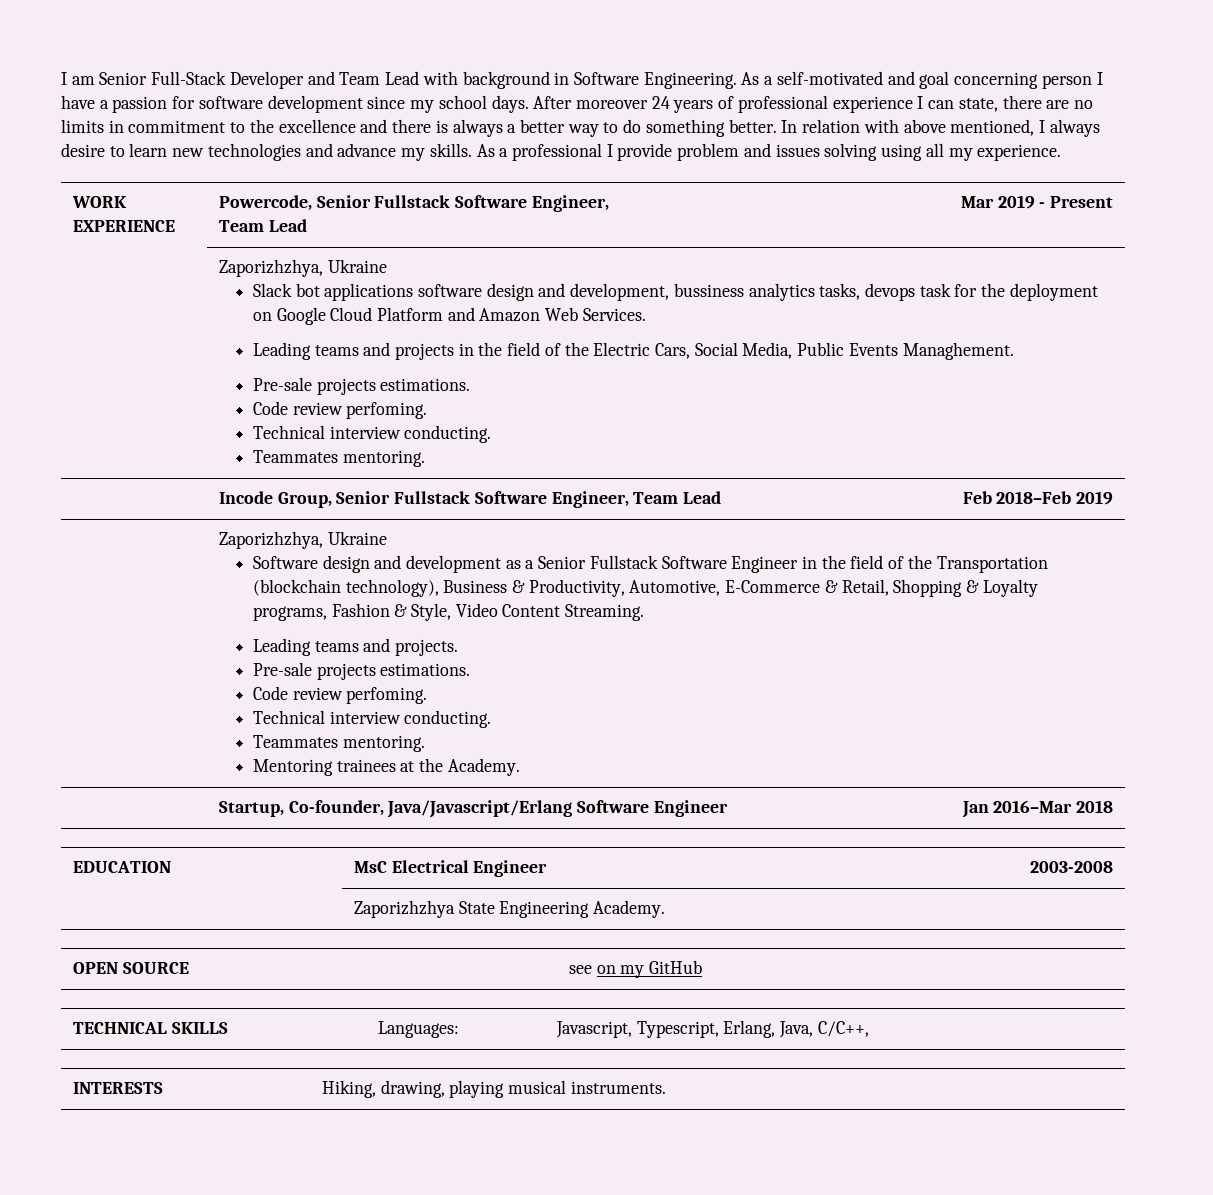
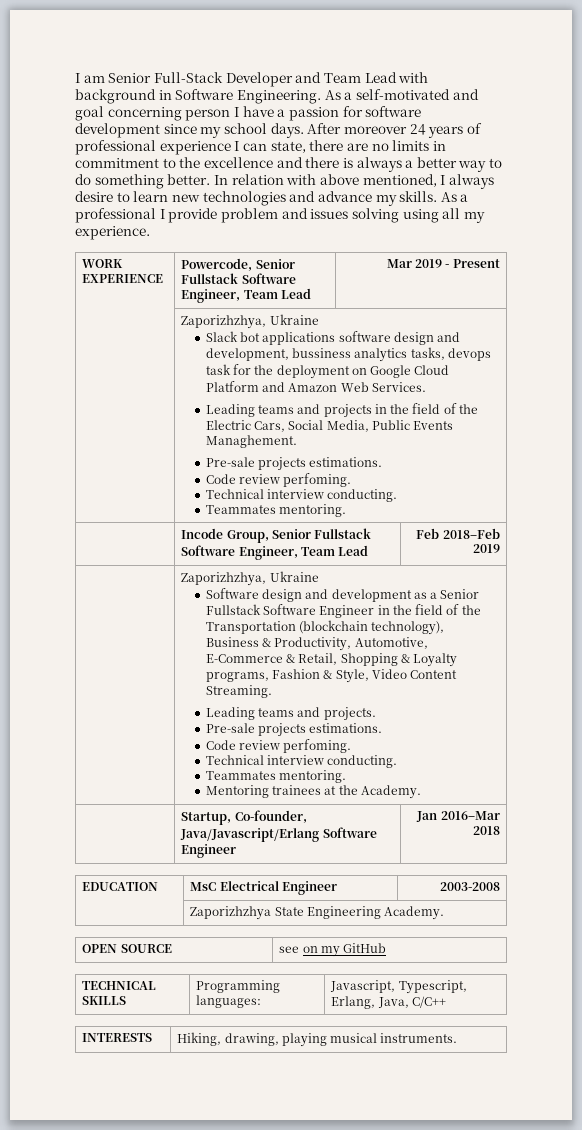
- TECHNICAL SKILLS | Languages: | Javascript, Typescript, Erlang, Java, C/C++,
+ TECHNICAL SKILLS | Programming languages: | Javascript, Typescript, Erlang, Java, C/C++

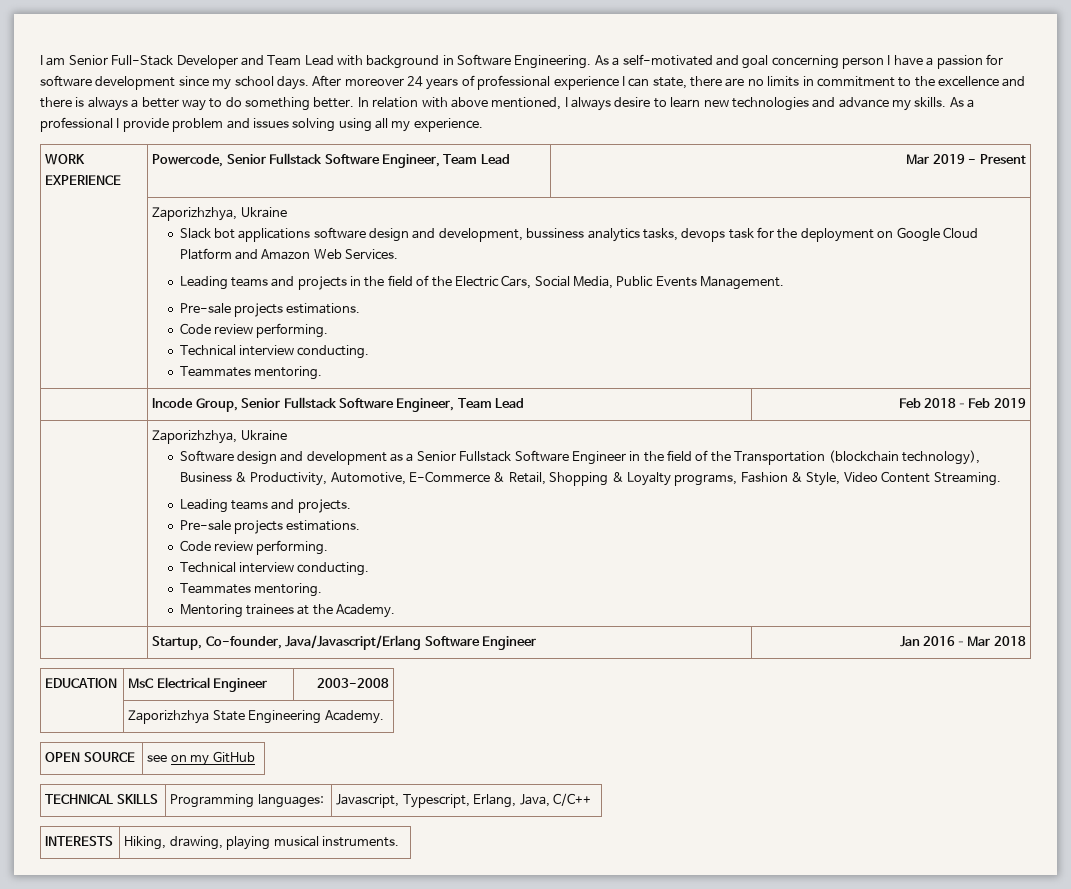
- Leading teams and projects in the field of the Electric Cars, Social Media, Public Events Managhement.
+ Leading teams and projects in the field of the Electric Cars, Social Media, Public Events Management.
  Pre-sale projects estimations.
- Code review perfoming.
+ Code review performing.
  Leading teams and projects.
  Pre-sale projects estimations.
- Code review perfoming.
+ Code review performing.

